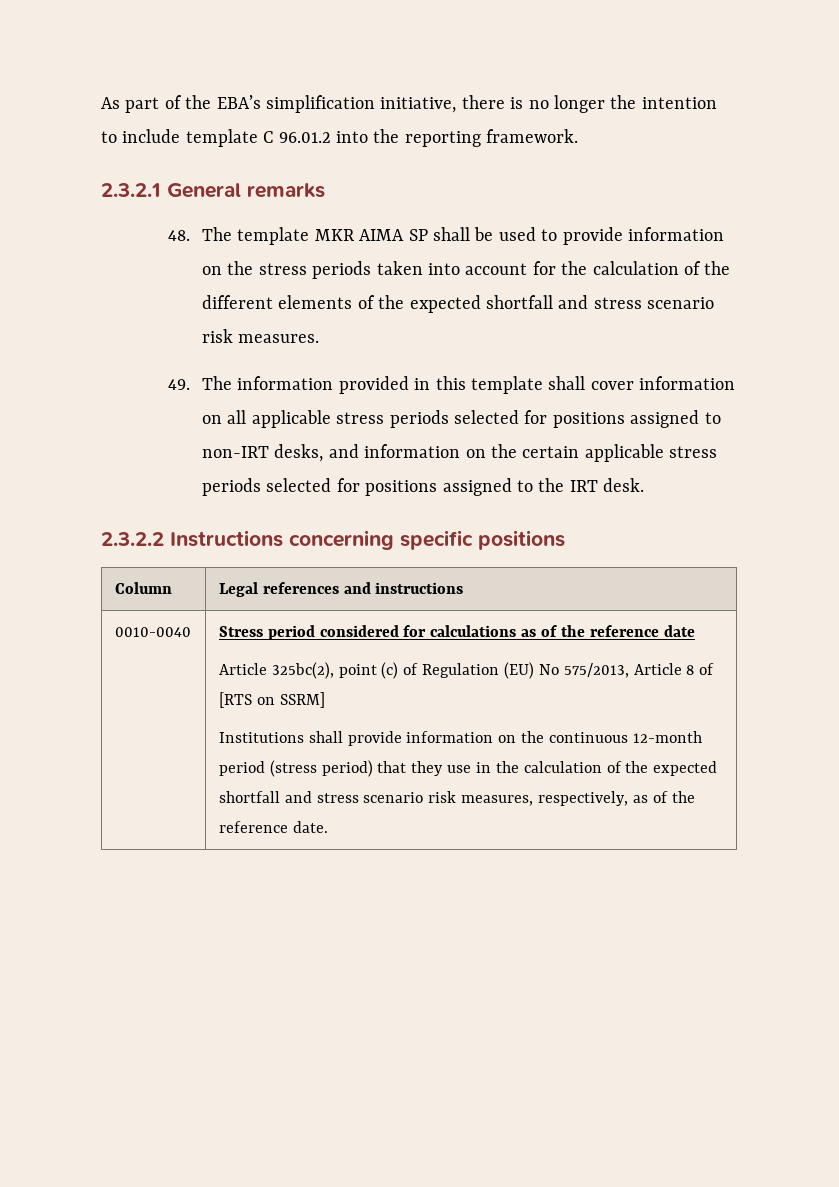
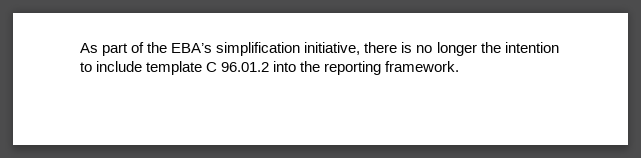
- 2.3.2.1 General remarks
- 48. The template MKR AIMA SP shall be used to provide information on the stress periods taken into account for the calculation of the different elements of the expected shortfall and stress scenario risk measures.
- 49. The information provided in this template shall cover information on all applicable stress periods selected for positions assigned to non-IRT desks, and information on the certain applicable stress periods selected for positions assigned to the IRT desk.
- 2.3.2.2 Instructions concerning specific positions
- Column | Legal references and instructions
- 0010-0040 | Stress period considered for calculations as of the reference date
- Article 325bc(2), point (c) of Regulation (EU) No 575/2013, Article 8 of [RTS on SSRM]
- Institutions shall provide information on the continuous 12-month period (stress period) that they use in the calculation of the expected shortfall and stress scenario risk measures, respectively, as of the reference date.

